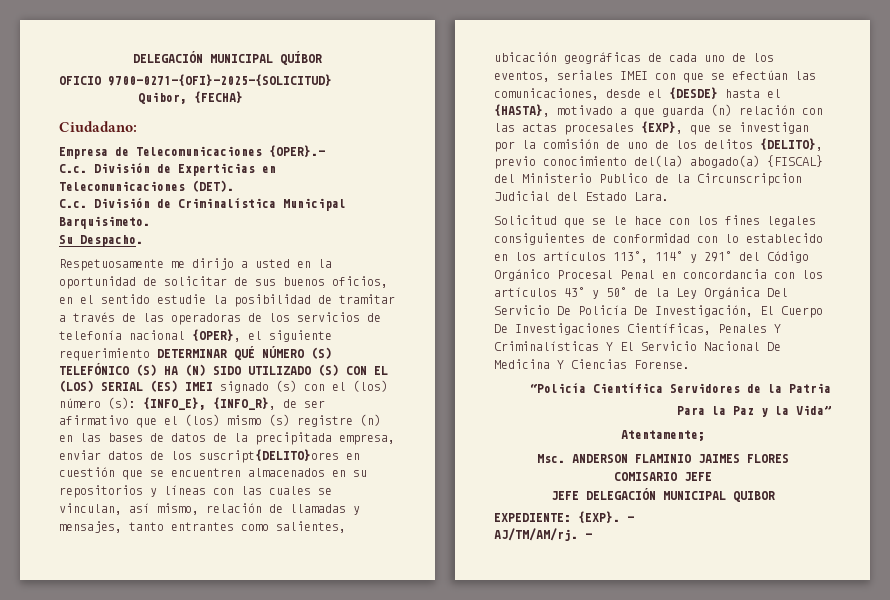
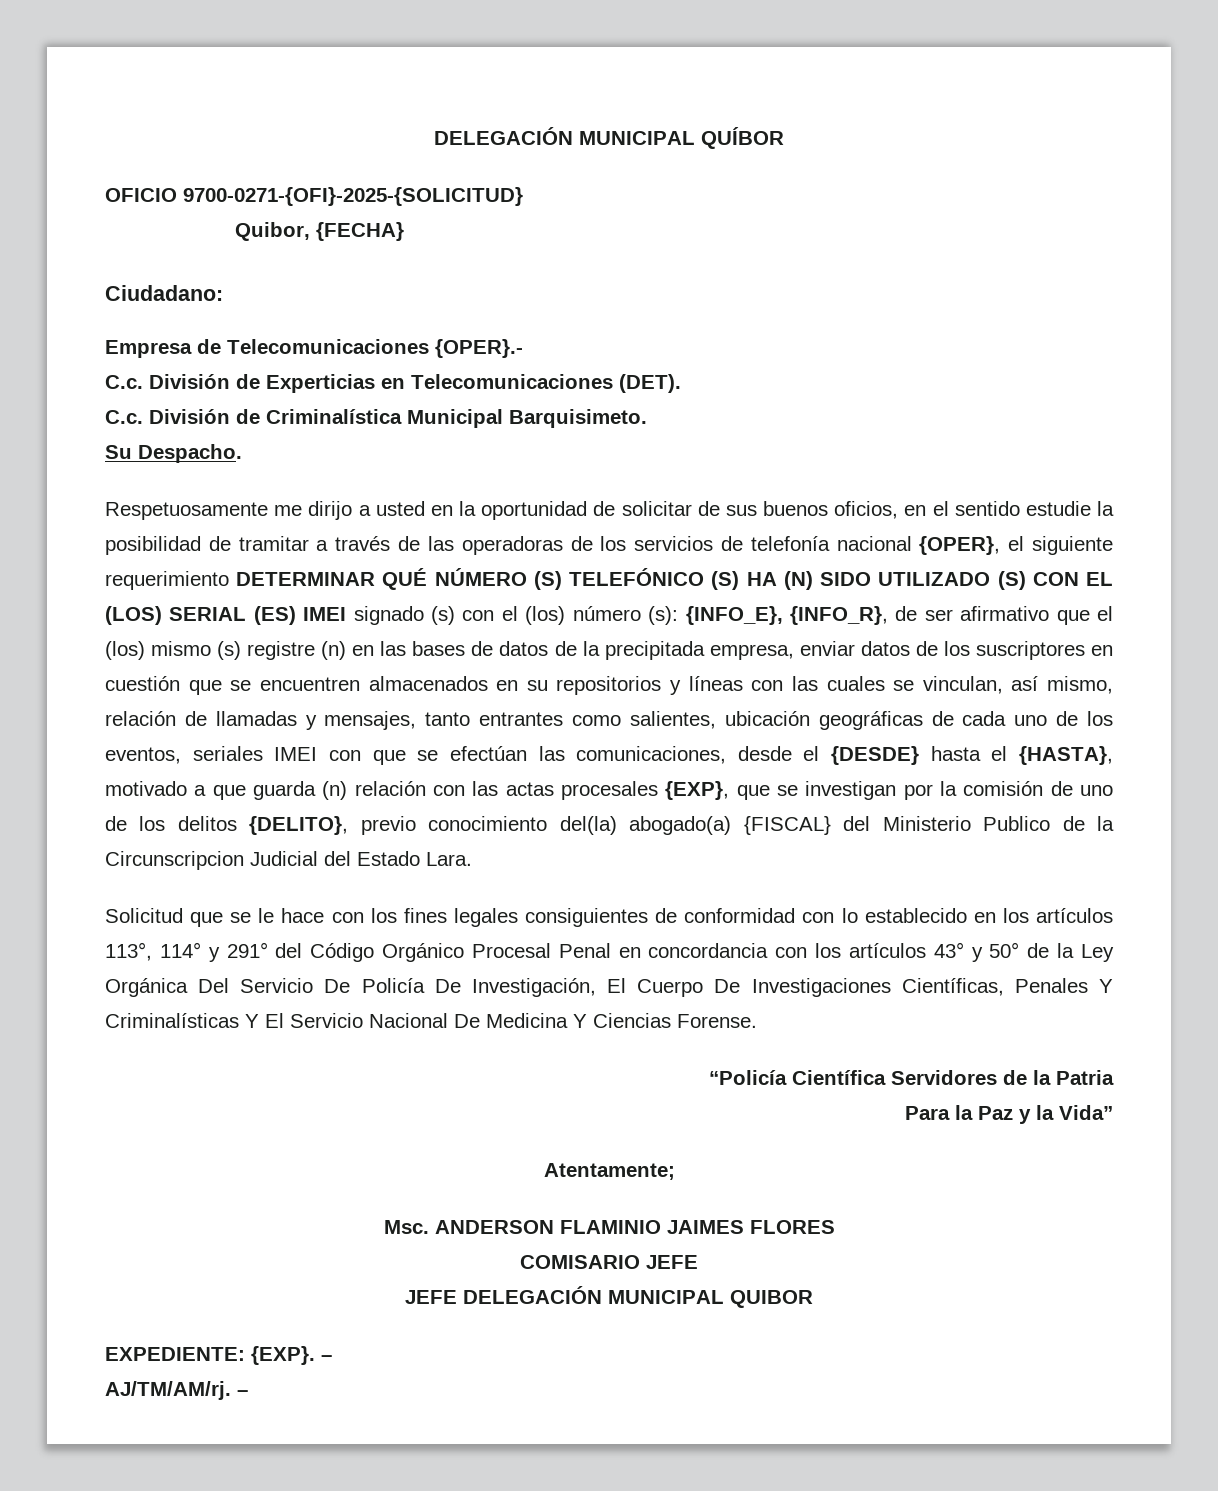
- {INFO_E}, {INFO_R}, de ser afirmativo que el (los) mismo (s) registre (n) en las bases de datos de la precipitada empresa, enviar datos de los suscript{DELITO}ores en cuestión que se encuentren almacenados en su repositorios y líneas con las cuales se vinculan, así mismo, relación de llamadas y mensajes, tanto entrantes como salientes, ubicación geográficas de cada uno de los eventos, seriales IMEI con que se efectúan las comunicaciones, desde el {DESDE} hasta el {HASTA}, motivado a que guarda (n) relación con las actas procesales {EXP}, que se investigan por la comisión de uno de los delitos {DELITO}, previo conocimiento del(la) abogado(a) {FISCAL} del Ministerio Publico de la Circunscripcion Judicial del Estado Lara.
+ {INFO_E}, {INFO_R}, de ser afirmativo que el (los) mismo (s) registre (n) en las bases de datos de la precipitada empresa, enviar datos de los suscriptores en cuestión que se encuentren almacenados en su repositorios y líneas con las cuales se vinculan, así mismo, relación de llamadas y mensajes, tanto entrantes como salientes, ubicación geográficas de cada uno de los eventos, seriales IMEI con que se efectúan las comunicaciones, desde el {DESDE} hasta el {HASTA}, motivado a que guarda (n) relación con las actas procesales {EXP}, que se investigan por la comisión de uno de los delitos {DELITO}, previo conocimiento del(la) abogado(a) {FISCAL} del Ministerio Publico de la Circunscripcion Judicial del Estado Lara.

